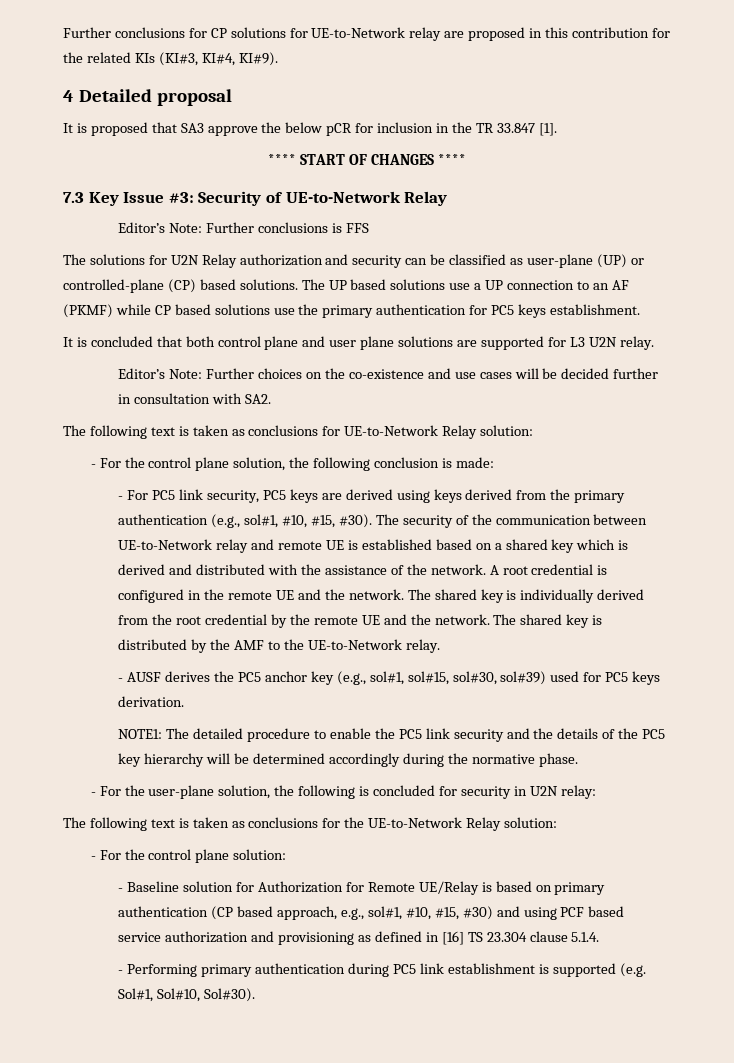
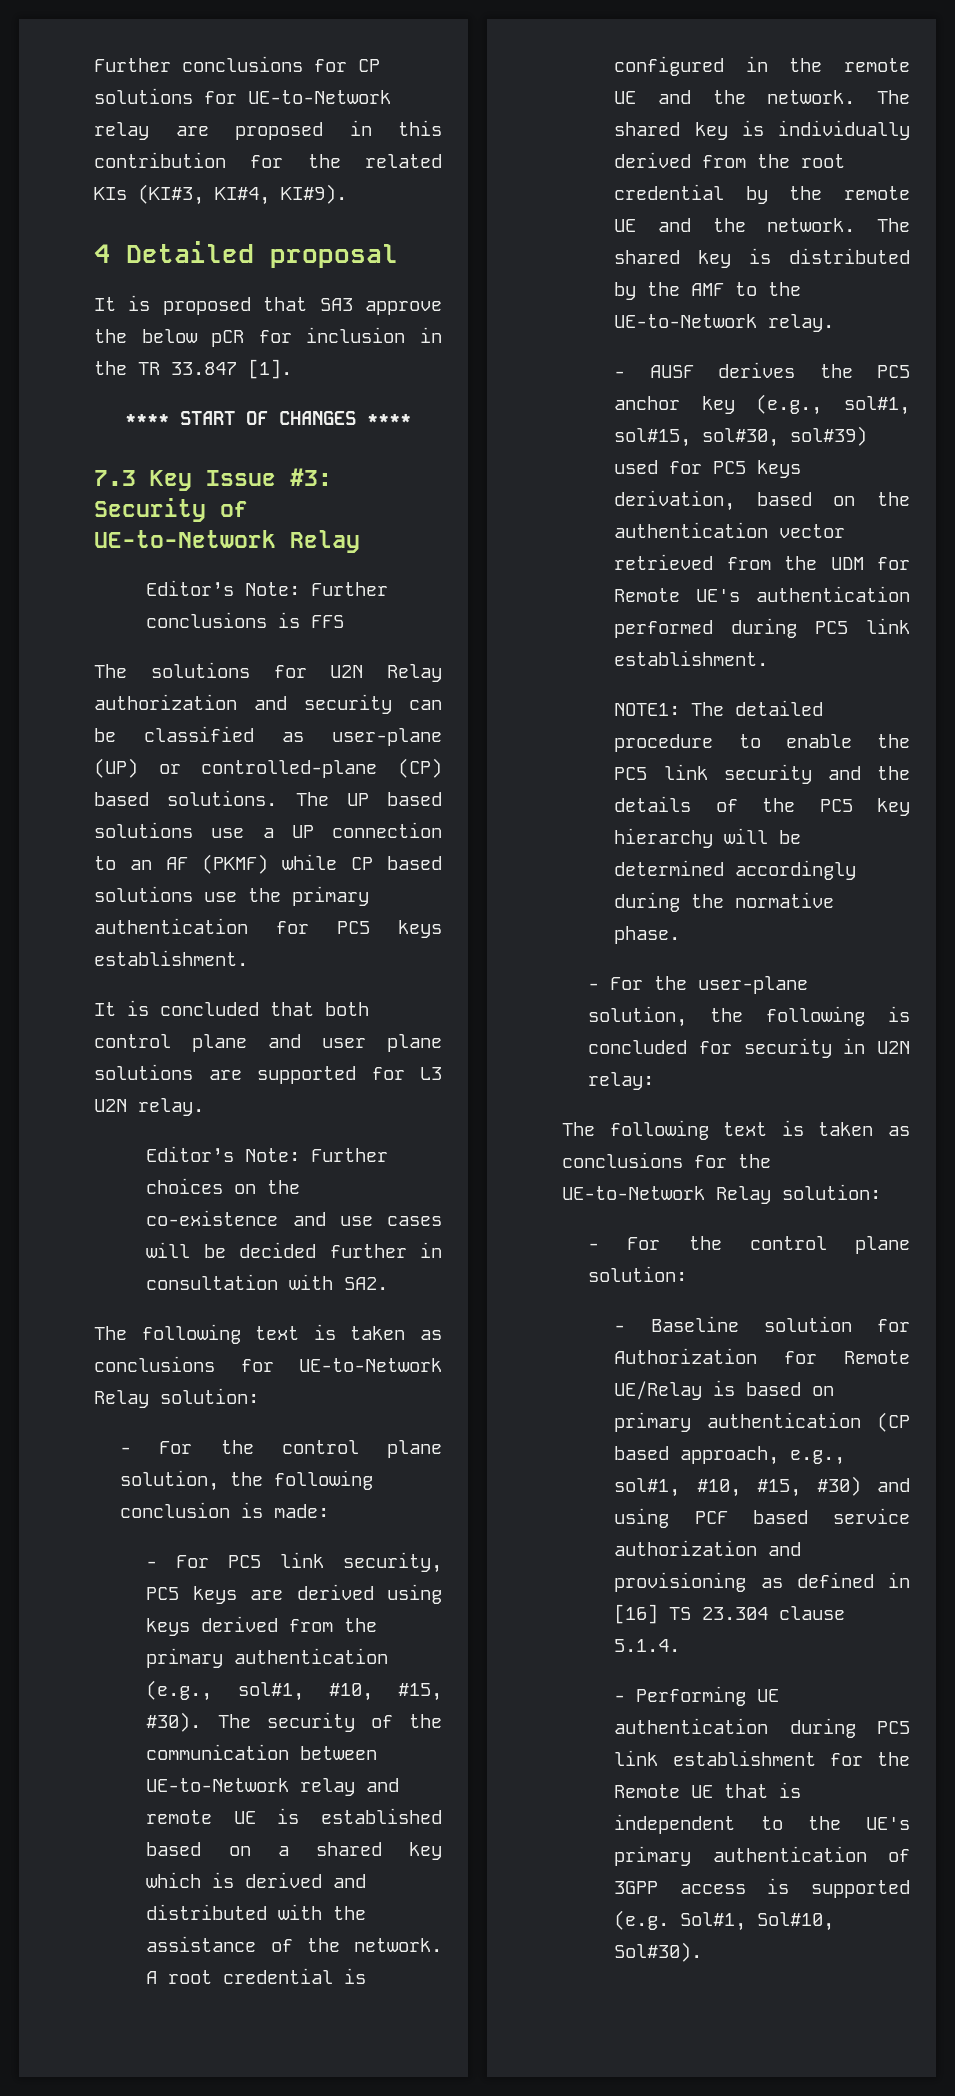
- - AUSF derives the PC5 anchor key (e.g., sol#1, sol#15, sol#30, sol#39) used for PC5 keys derivation.
+ - AUSF derives the PC5 anchor key (e.g., sol#1, sol#15, sol#30, sol#39) used for PC5 keys derivation, based on the authentication vector retrieved from the UDM for Remote UE's authentication performed during PC5 link establishment.
- - Performing primary authentication during PC5 link establishment is supported (e.g. Sol#1, Sol#10, Sol#30).
+ - Performing UE authentication during PC5 link establishment for the Remote UE that is independent to the UE's primary authentication of 3GPP access is supported (e.g. Sol#1, Sol#10, Sol#30).

